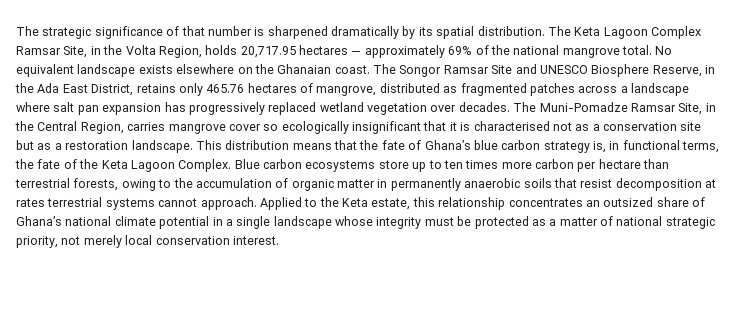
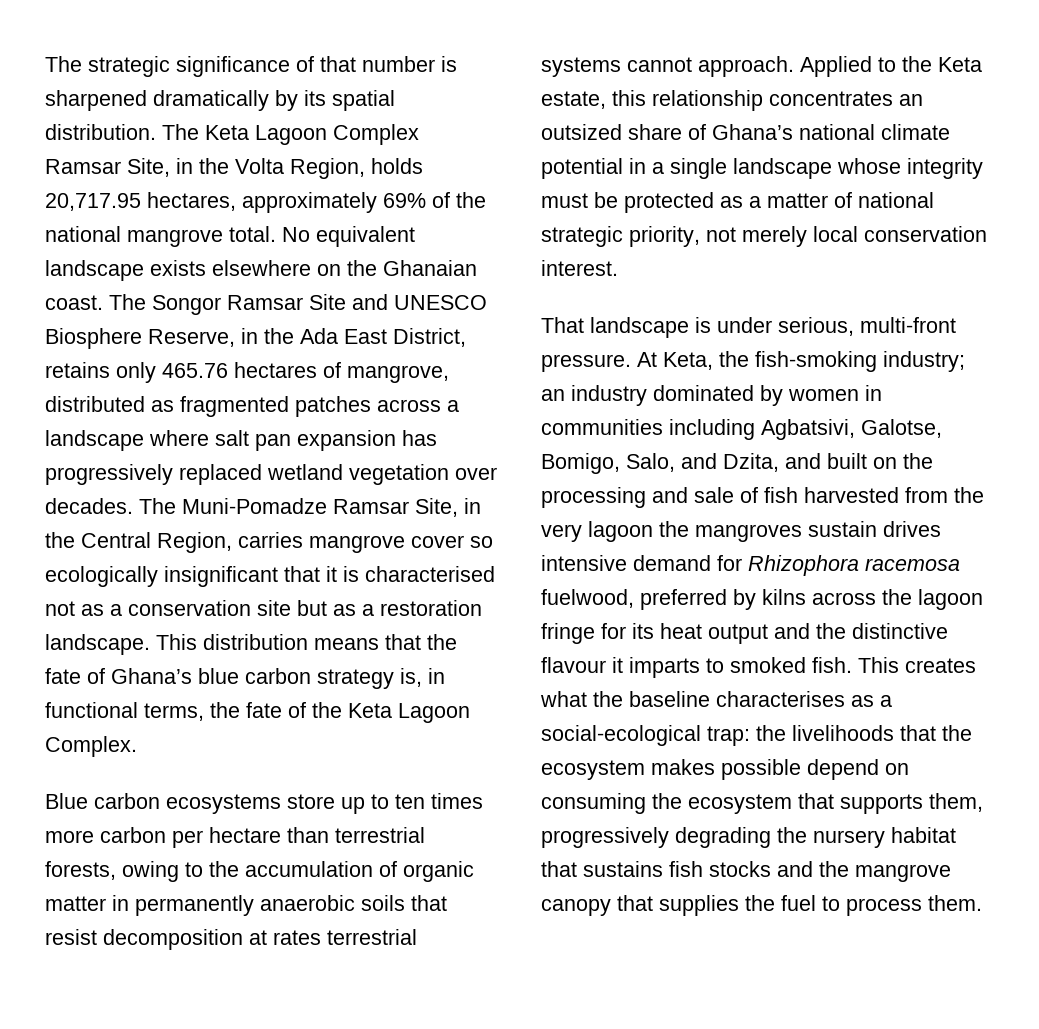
- The Keta Lagoon Complex Ramsar Site, in the Volta Region, holds 20,717.95 hectares — approximately 69% of the national mangrove total.
+ The Keta Lagoon Complex Ramsar Site, in the Volta Region, holds 20,717.95 hectares, approximately 69% of the national mangrove total.
- This distribution means that the fate of Ghana’s blue carbon strategy is, in functional terms, the fate of the Keta Lagoon Complex. Blue carbon ecosystems store up to ten times more carbon per hectare than terrestrial forests, owing to the accumulation of organic matter in permanently anaerobic soils that resist decomposition at rates terrestrial systems cannot approach.
+ This distribution means that the fate of Ghana’s blue carbon strategy is, in functional terms, the fate of the Keta Lagoon Complex.
+ Blue carbon ecosystems store up to ten times more carbon per hectare than terrestrial forests, owing to the accumulation of organic matter in permanently anaerobic soils that resist decomposition at rates terrestrial systems cannot approach.
+ That landscape is under serious, multi-front pressure. At Keta, the fish-smoking industry; an industry dominated by women in communities including Agbatsivi, Galotse, Bomigo, Salo, and Dzita, and built on the processing and sale of fish harvested from the very lagoon the mangroves sustain drives intensive demand for Rhizophora racemosa fuelwood, preferred by kilns across the lagoon fringe for its heat output and the distinctive flavour it imparts to smoked fish. This creates what the baseline characterises as a social-ecological trap: the livelihoods that the ecosystem makes possible depend on consuming the ecosystem that supports them, progressively degrading the nursery habitat that sustains fish stocks and the mangrove canopy that supplies the fuel to process them.

